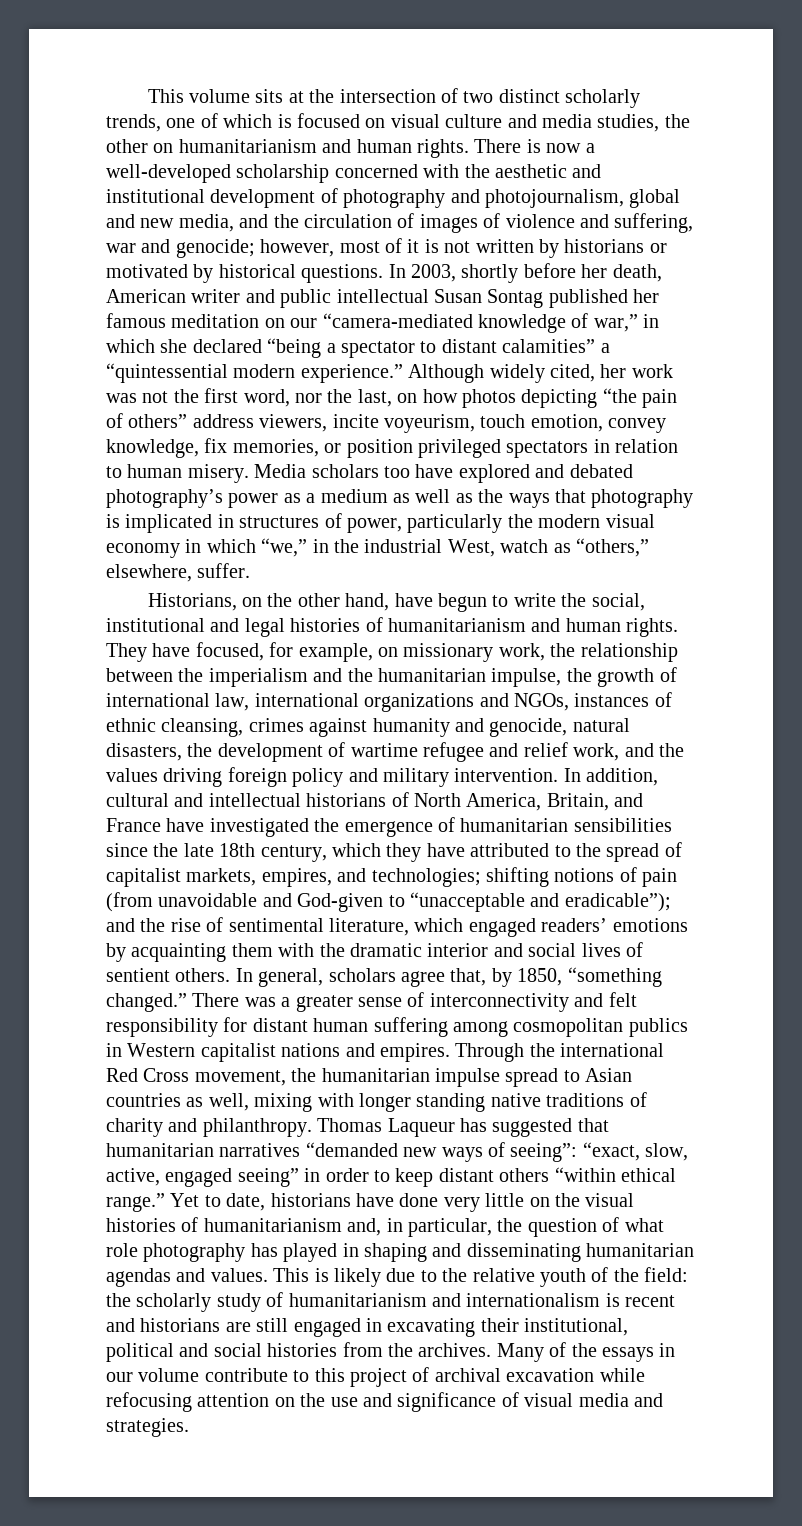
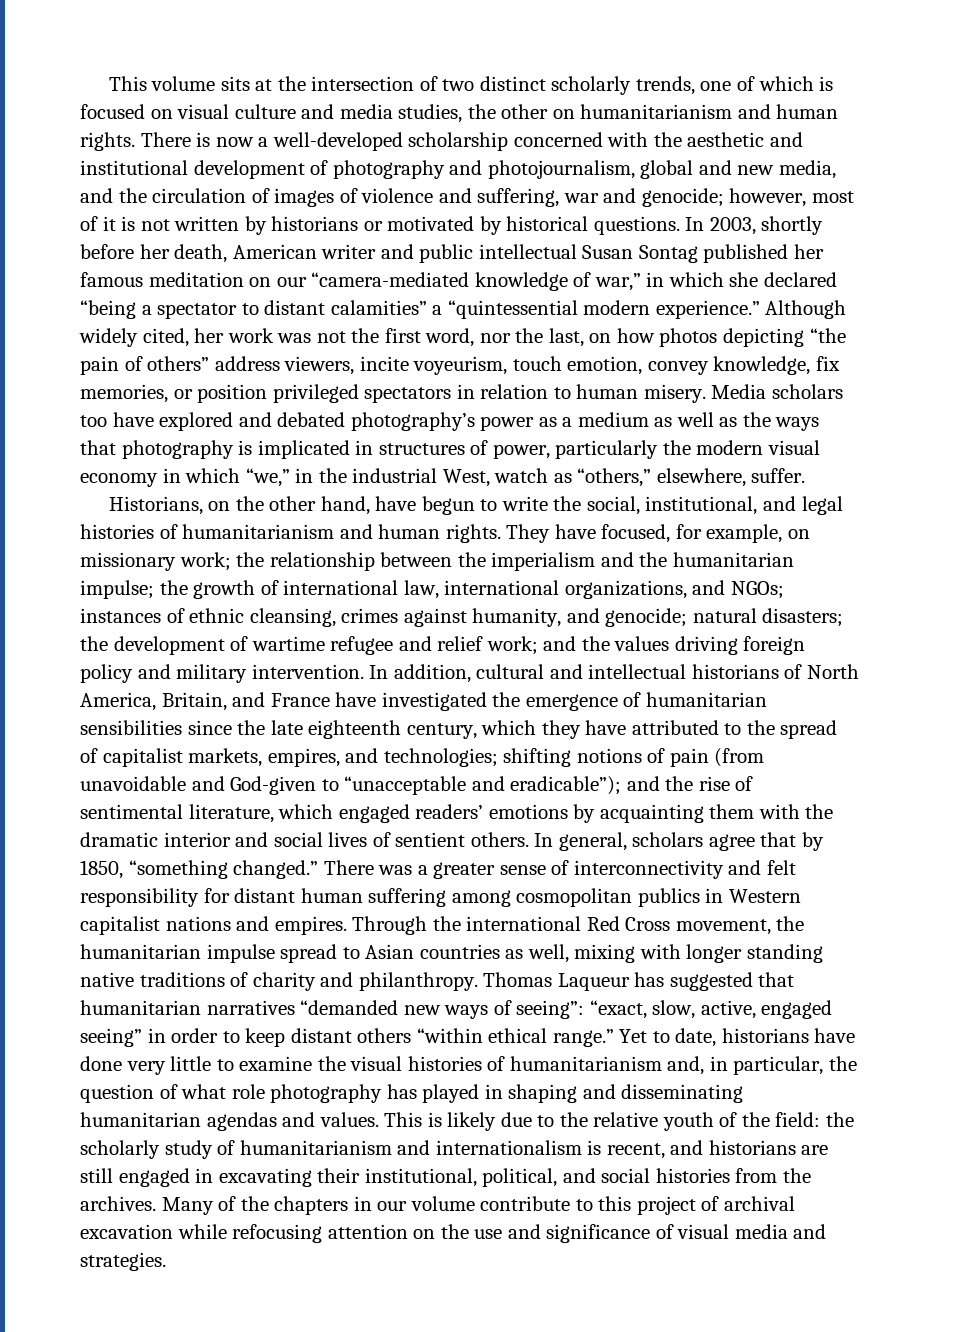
- Historians, on the other hand, have begun to write the social, institutional and legal histories of humanitarianism and human rights.
+ Historians, on the other hand, have begun to write the social, institutional, and legal histories of humanitarianism and human rights.
- They have focused, for example, on missionary work, the relationship between the imperialism and the humanitarian impulse, the growth of international law, international organizations and NGOs, instances of ethnic cleansing, crimes against humanity and genocide, natural disasters, the development of wartime refugee and relief work, and the values driving foreign policy and military intervention.
+ They have focused, for example, on missionary work; the relationship between the imperialism and the humanitarian impulse; the growth of international law, international organizations, and NGOs; instances of ethnic cleansing, crimes against humanity, and genocide; natural disasters; the development of wartime refugee and relief work; and the values driving foreign policy and military intervention.
- In addition, cultural and intellectual historians of North America, Britain, and France have investigated the emergence of humanitarian sensibilities since the late 18th century, which they have attributed to the spread of capitalist markets, empires, and technologies;
+ In addition, cultural and intellectual historians of North America, Britain, and France have investigated the emergence of humanitarian sensibilities since the late eighteenth century, which they have attributed to the spread of capitalist markets, empires, and technologies;
- In general, scholars agree that, by 1850, “something changed.”
+ In general, scholars agree that by 1850, “something changed.”
- Yet to date, historians have done very little on the visual histories of humanitarianism and, in particular, the question of what role photography has played in shaping and disseminating humanitarian agendas and values.
+ Yet to date, historians have done very little to examine the visual histories of humanitarianism and, in particular, the question of what role photography has played in shaping and disseminating humanitarian agendas and values.
- This is likely due to the relative youth of the field: the scholarly study of humanitarianism and internationalism is recent and historians are still engaged in excavating their institutional, political and social histories from the archives.
+ This is likely due to the relative youth of the field: the scholarly study of humanitarianism and internationalism is recent, and historians are still engaged in excavating their institutional, political, and social histories from the archives.
- Many of the essays in our volume contribute to this project of archival excavation while refocusing attention on the use and significance of visual media and strategies.
+ Many of the chapters in our volume contribute to this project of archival excavation while refocusing attention on the use and significance of visual media and strategies.

